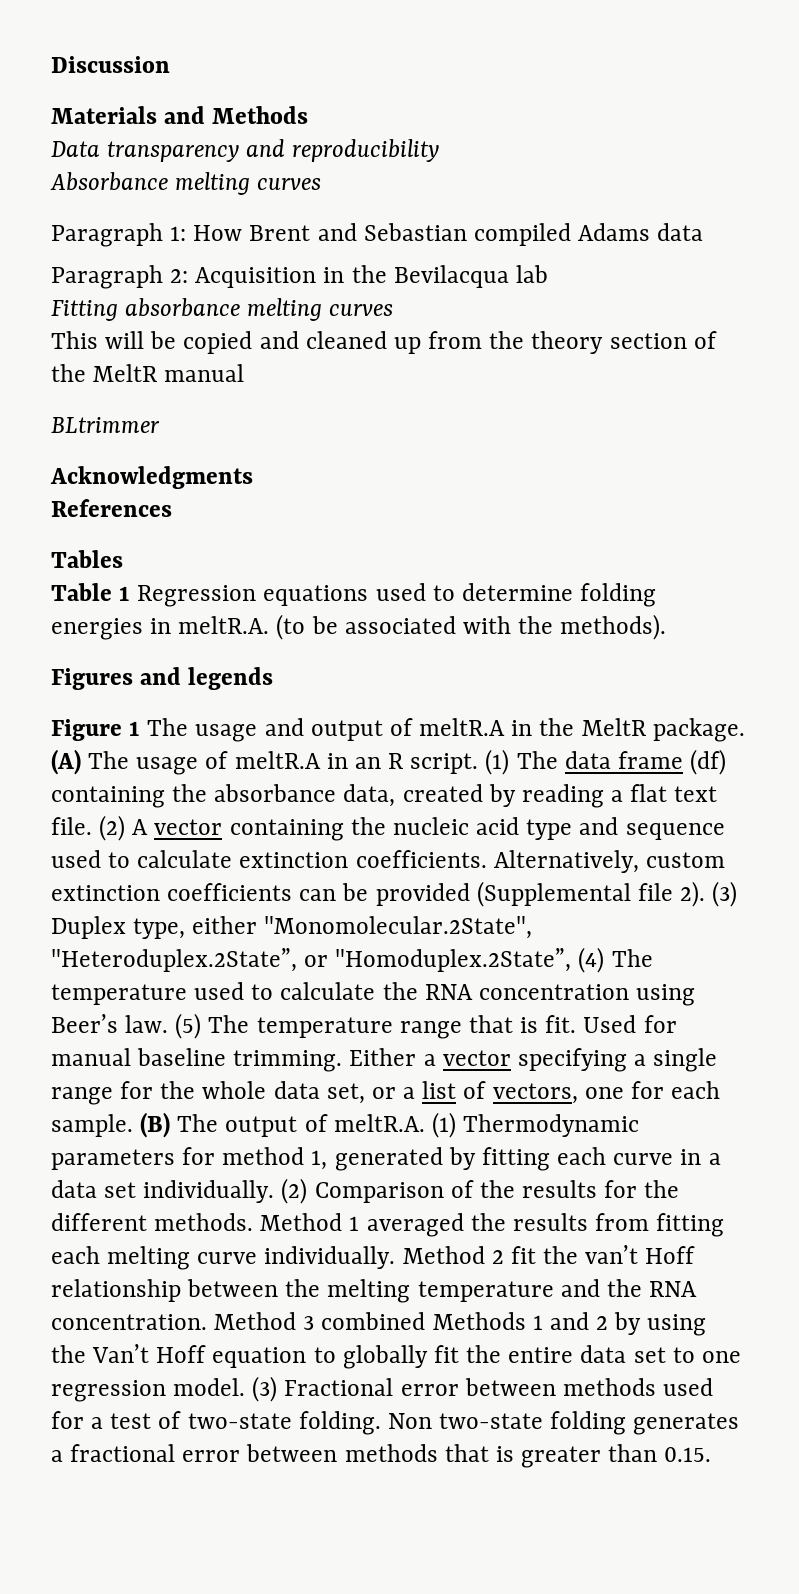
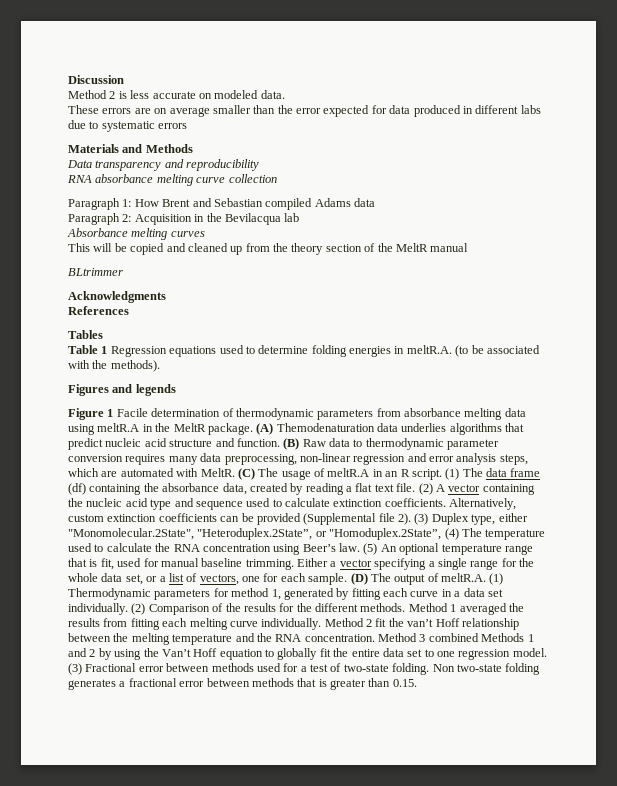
+ Method 2 is less accurate on modeled data.
+ These errors are on average smaller than the error expected for data produced in different labs due to systematic errors
- Absorbance melting curves
+ RNA absorbance melting curve collection
- Fitting absorbance melting curves
+ Absorbance melting curves
- Figure 1 The usage and output of meltR.A in the MeltR package.
+ Figure 1 Facile determination of thermodynamic parameters from absorbance melting data using meltR.A in the MeltR package.
- (A) The usage of meltR.A in an R script.
+ (A) Themodenaturation data underlies algorithms that predict nucleic acid structure and function. (B) Raw data to thermodynamic parameter conversion requires many data preprocessing, non-linear regression and error analysis steps, which are automated with MeltR. (C) The usage of meltR.A in an R script.
- (5) The temperature range that is fit. Used for manual baseline trimming.
+ (5) An optional temperature range that is fit, used for manual baseline trimming.
- (B) The output of meltR.A. (1) Thermodynamic parameters for method 1, generated by fitting each curve in a data set individually.
+ (D) The output of meltR.A. (1) Thermodynamic parameters for method 1, generated by fitting each curve in a data set individually.

